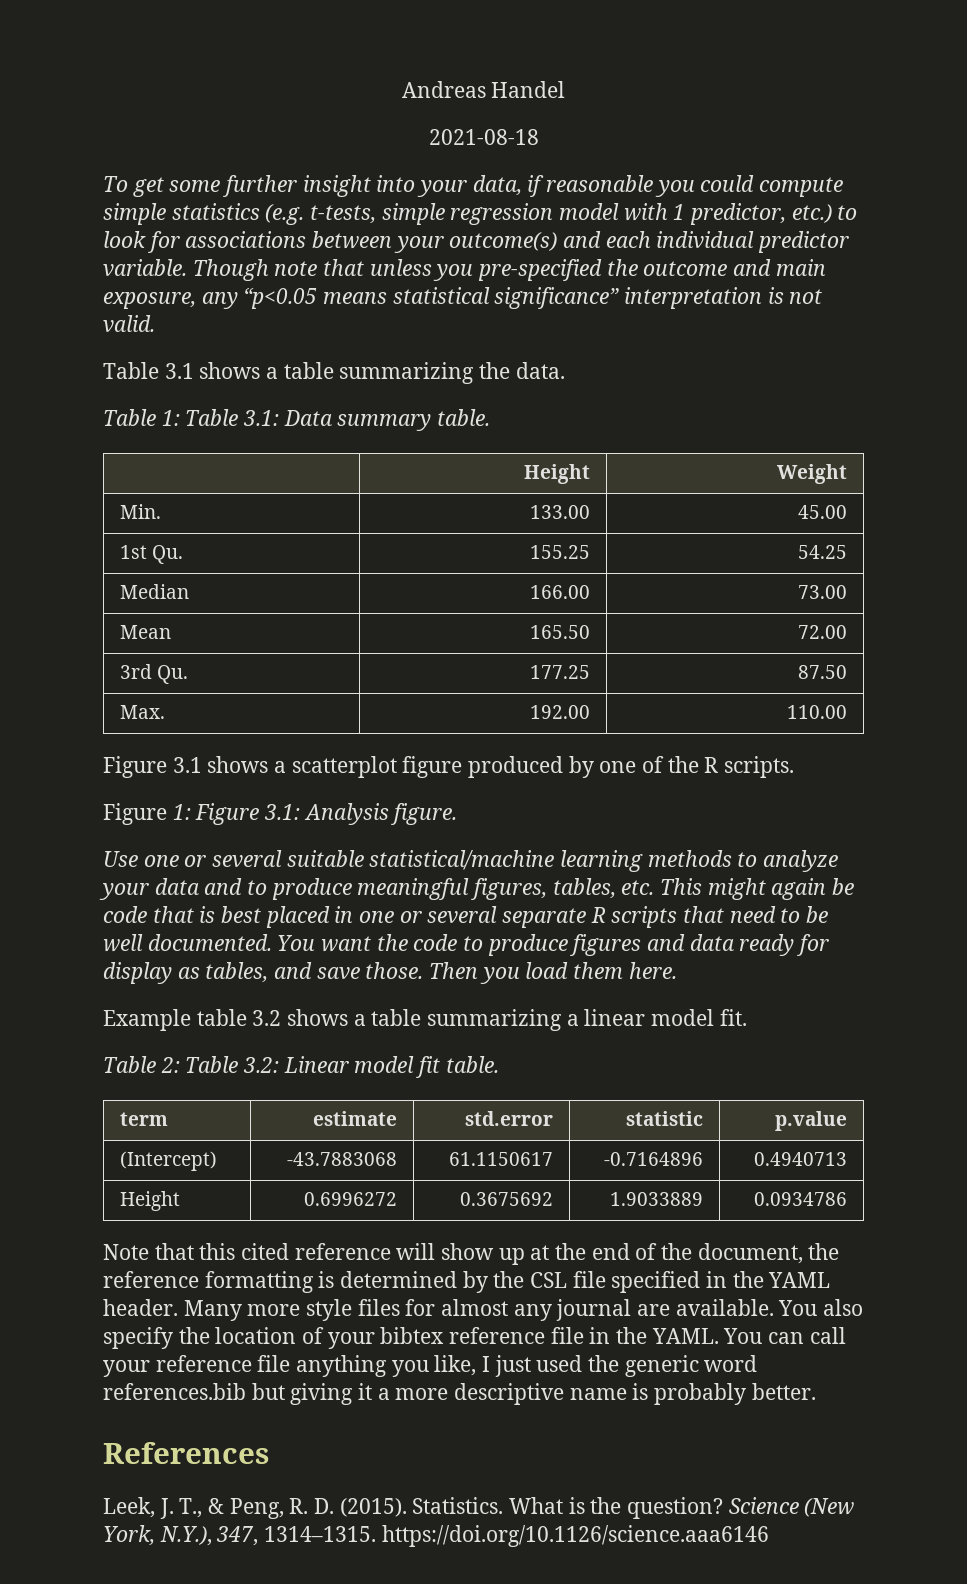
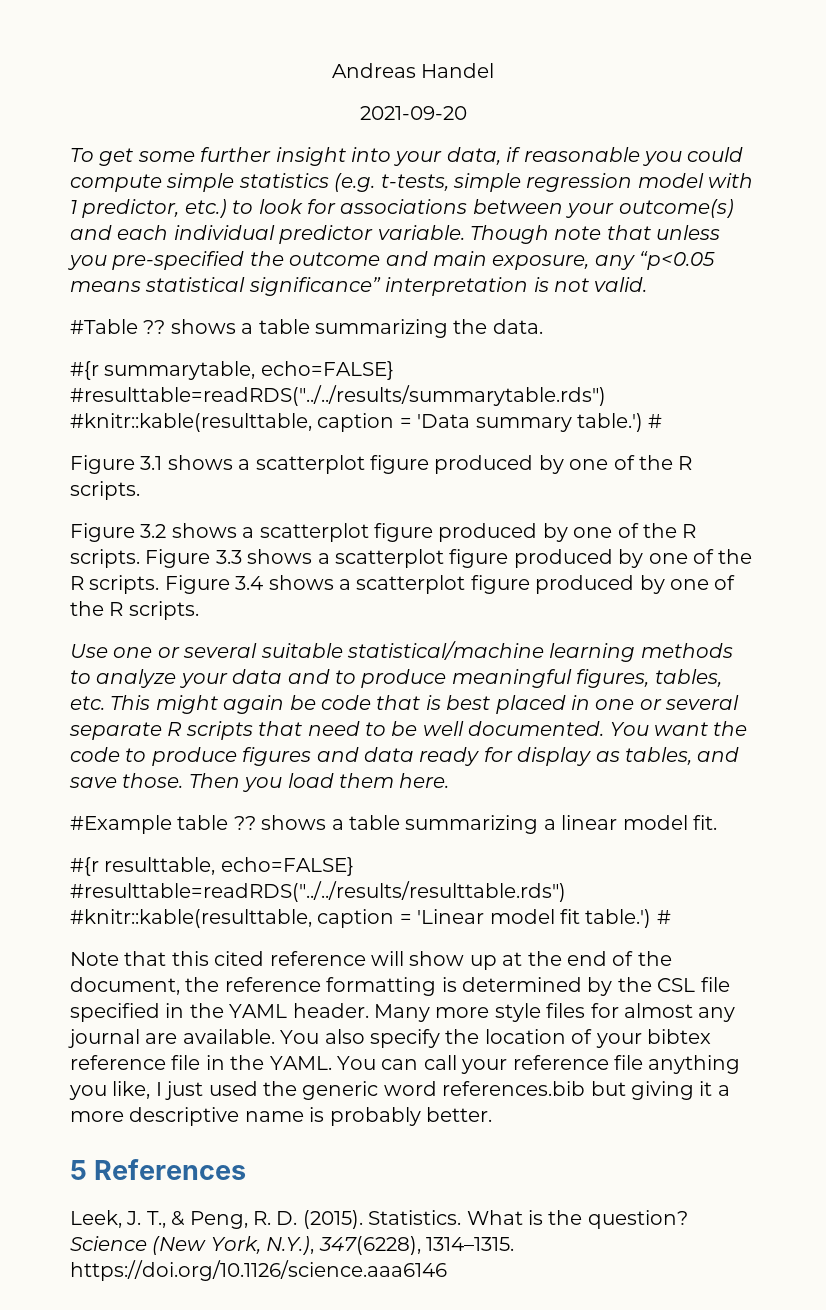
- 2021-08-18
+ 2021-09-20
- Table 3.1 shows a table summarizing the data.
+ #Table ?? shows a table summarizing the data.
- Table 1: Table 3.1: Data summary table.
- | Height | Weight
- Min. | 133.00 | 45.00
- 1st Qu. | 155.25 | 54.25
- Median | 166.00 | 73.00
- Mean | 165.50 | 72.00
- 3rd Qu. | 177.25 | 87.50
- Max. | 192.00 | 110.00
+ #{r summarytable, echo=FALSE} #resulttable=readRDS("../../results/summarytable.rds") #knitr::kable(resulttable, caption = 'Data summary table.') #
- Figure 1: Figure 3.1: Analysis figure.
+ Figure 3.2 shows a scatterplot figure produced by one of the R scripts. Figure 3.3 shows a scatterplot figure produced by one of the R scripts. Figure 3.4 shows a scatterplot figure produced by one of the R scripts.
- Example table 3.2 shows a table summarizing a linear model fit.
+ #Example table ?? shows a table summarizing a linear model fit.
- Table 2: Table 3.2: Linear model fit table.
- term | estimate | std.error | statistic | p.value
- (Intercept) | -43.7883068 | 61.1150617 | -0.7164896 | 0.4940713
- Height | 0.6996272 | 0.3675692 | 1.9033889 | 0.0934786
+ #{r resulttable, echo=FALSE} #resulttable=readRDS("../../results/resulttable.rds") #knitr::kable(resulttable, caption = 'Linear model fit table.') #
- References
+ 5 References
- Science (New York, N.Y.), 347, 1314–1315. https://doi.org/10.1126/science.aaa6146
+ Science (New York, N.Y.), 347(6228), 1314–1315. https://doi.org/10.1126/science.aaa6146

